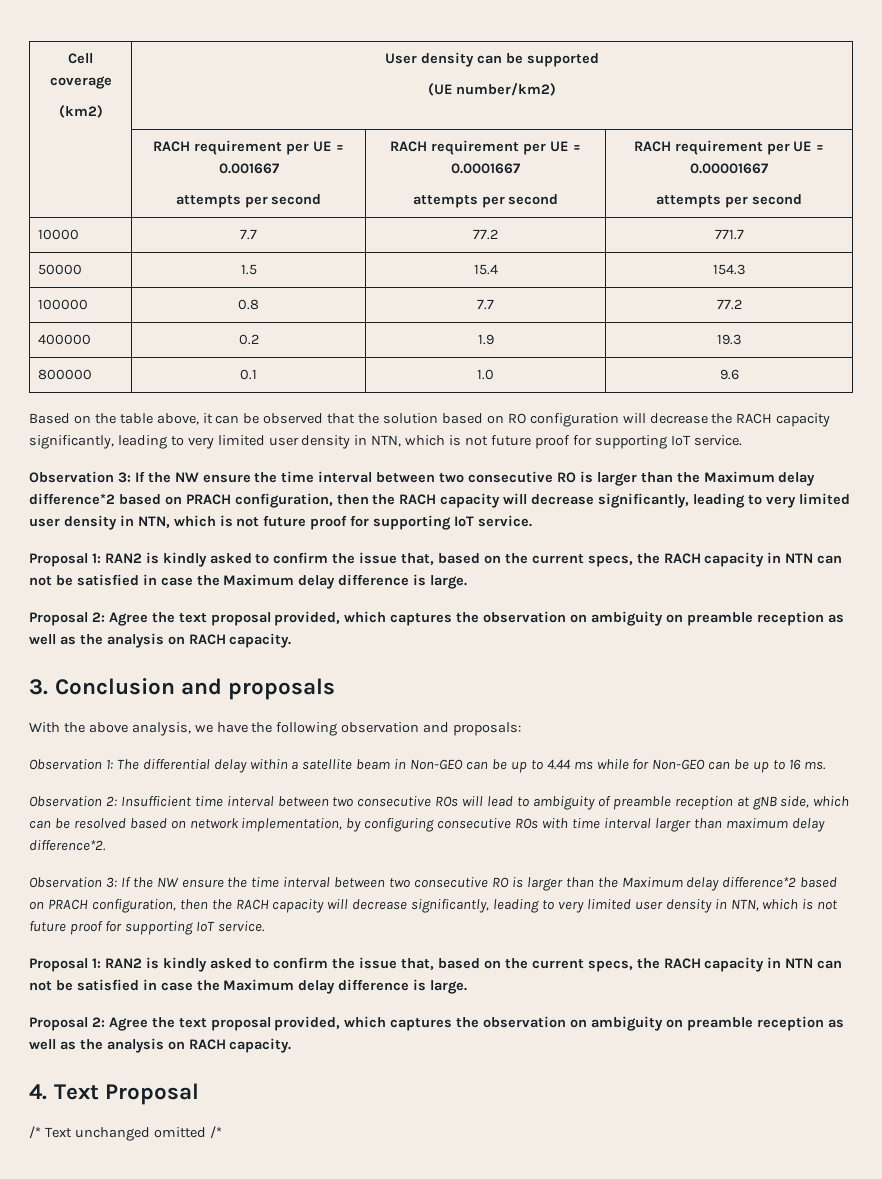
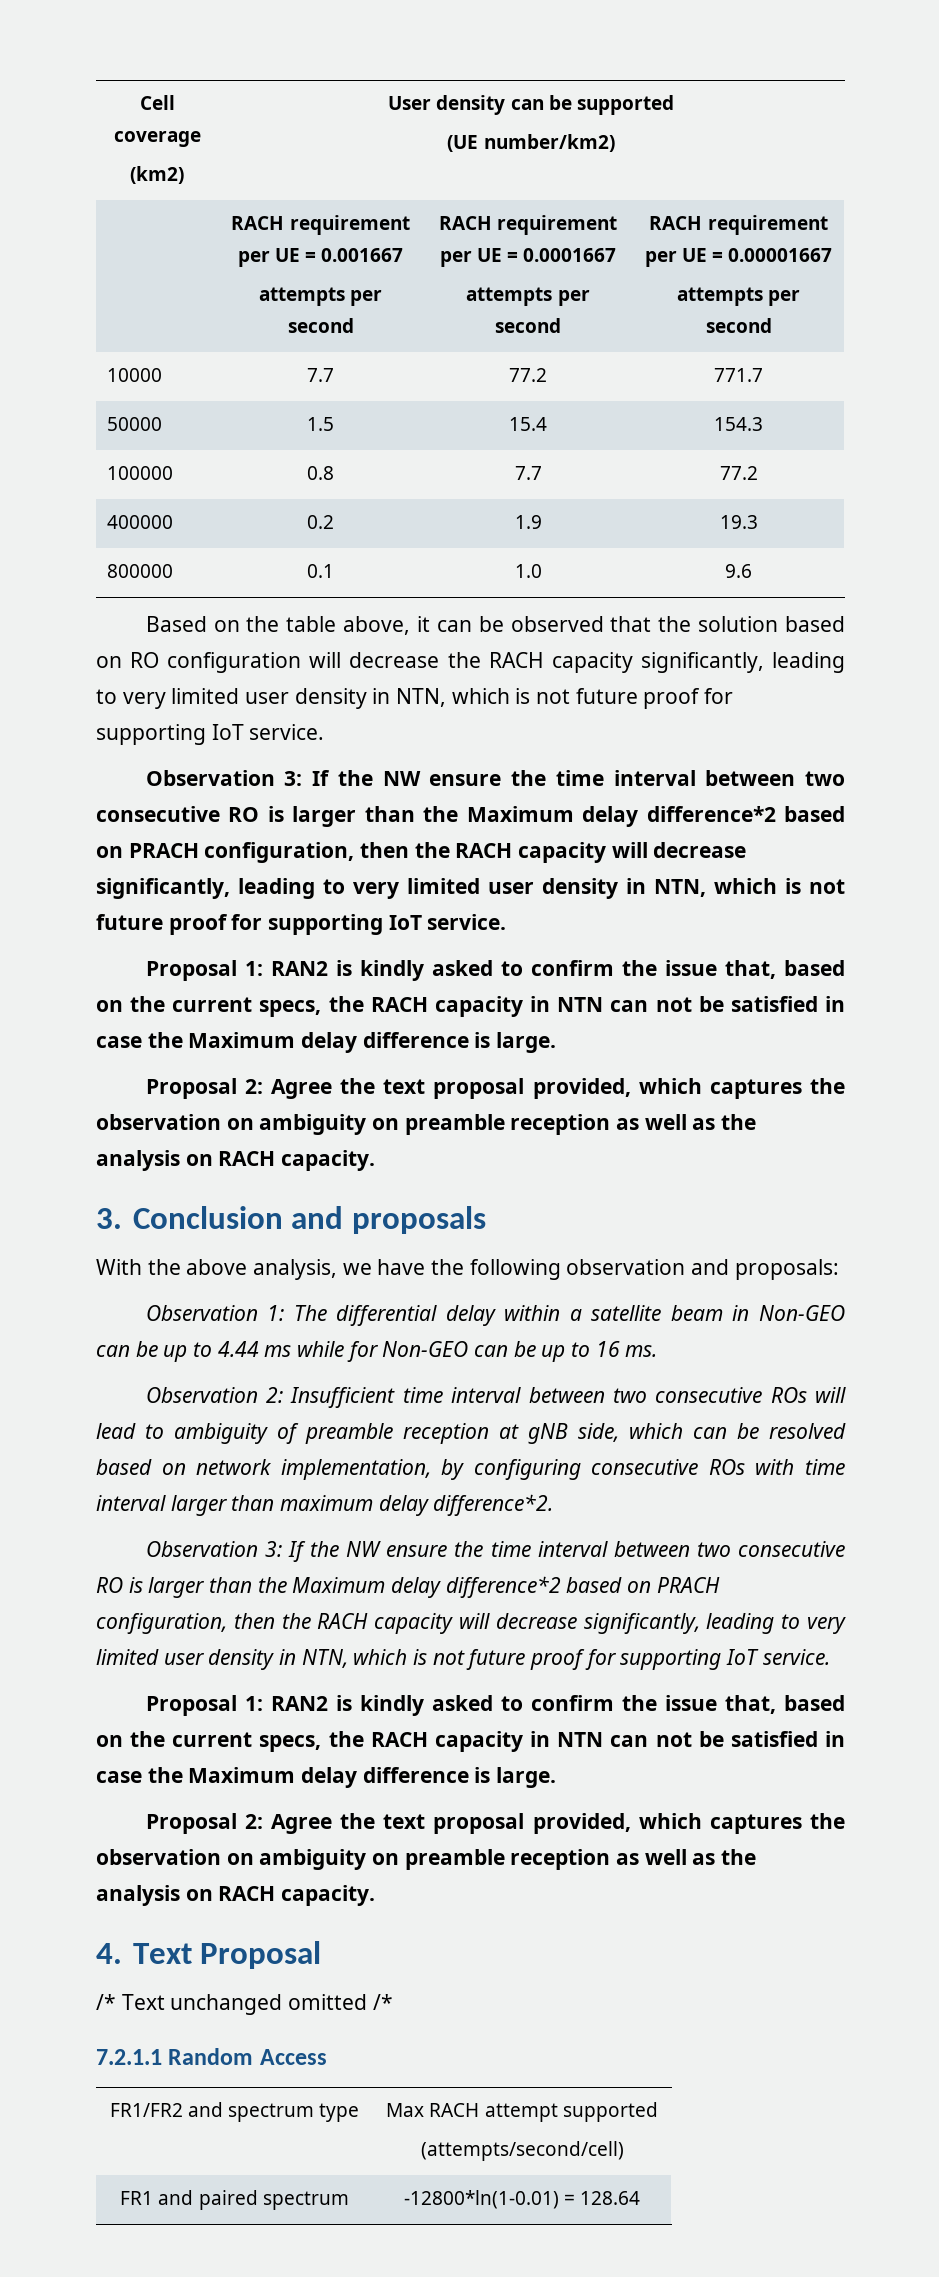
+ 7.2.1.1 Random Access
+ FR1/FR2 and spectrum type | Max RACH attempt supported
+ (attempts/second/cell)
+ FR1 and paired spectrum | -12800*ln(1-0.01) = 128.64

